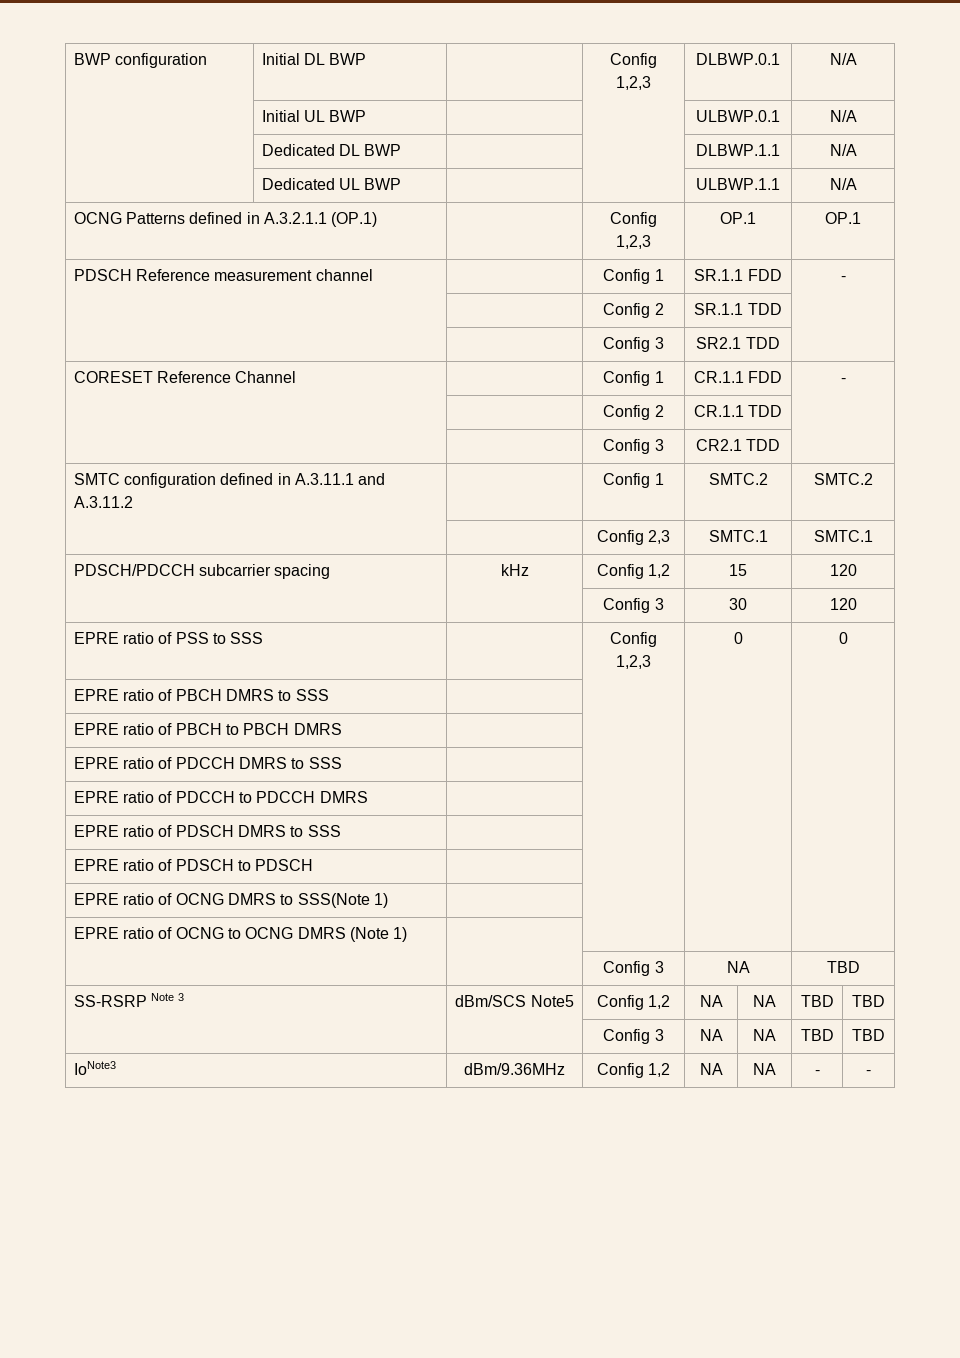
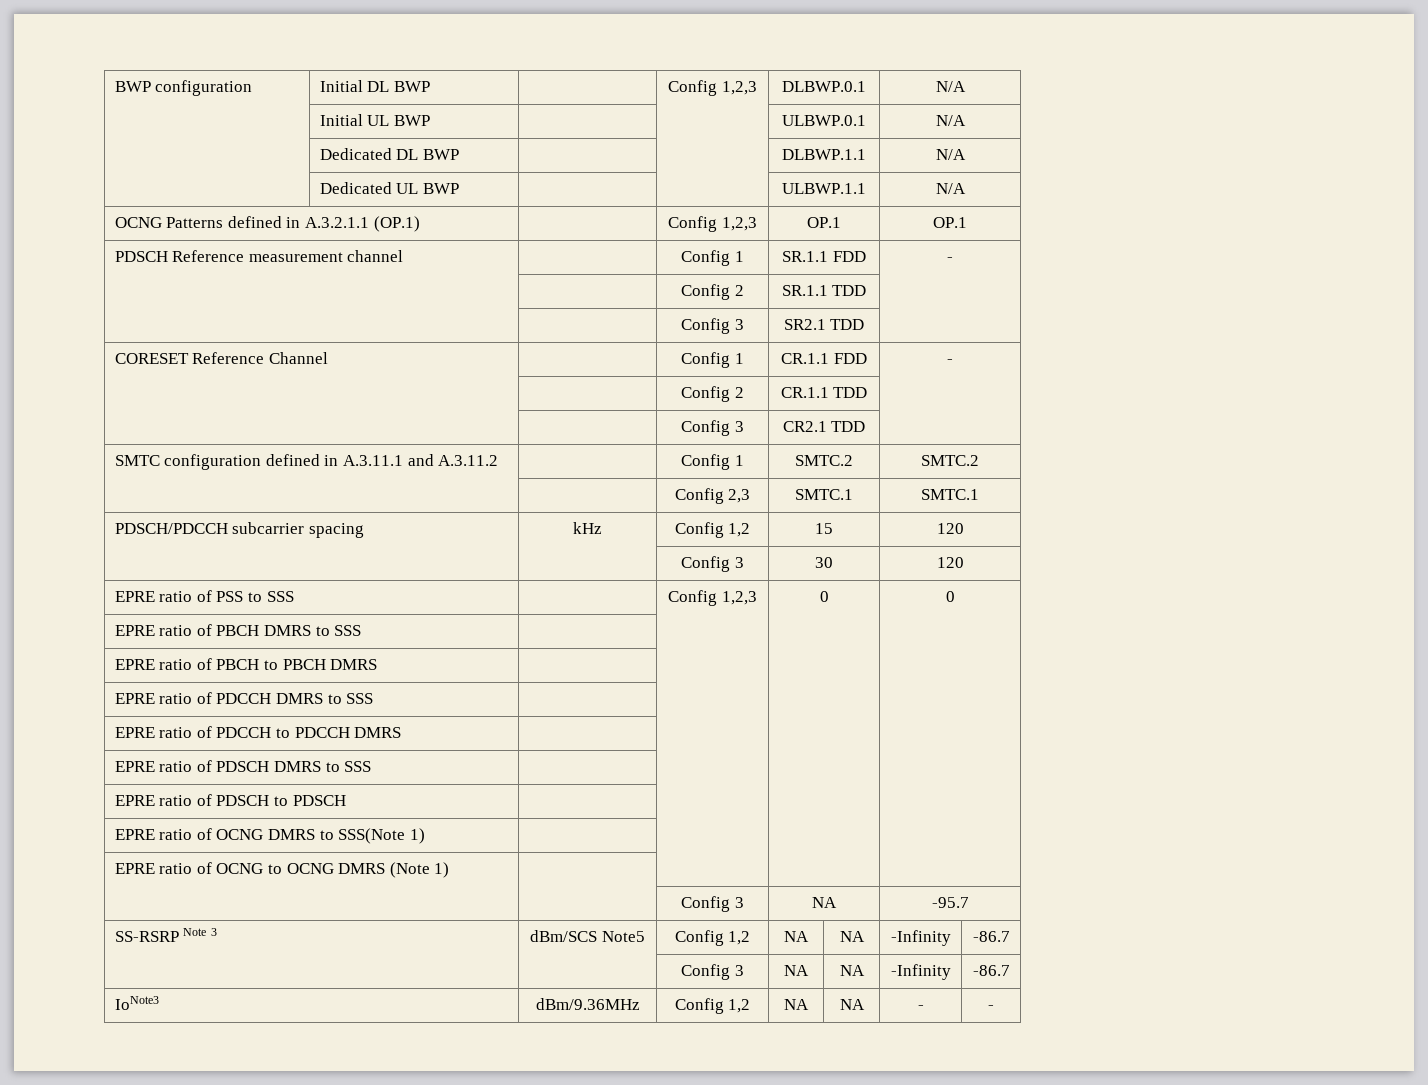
- | | Config 3 | NA | TBD
+ | | Config 3 | NA | -95.7
- SS-RSRP Note 3 | dBm/SCS Note5 | Config 1,2 | NA | NA | TBD | TBD
+ SS-RSRP Note 3 | dBm/SCS Note5 | Config 1,2 | NA | NA | -Infinity | -86.7
- | | Config 3 | NA | NA | TBD | TBD
+ | | Config 3 | NA | NA | -Infinity | -86.7

